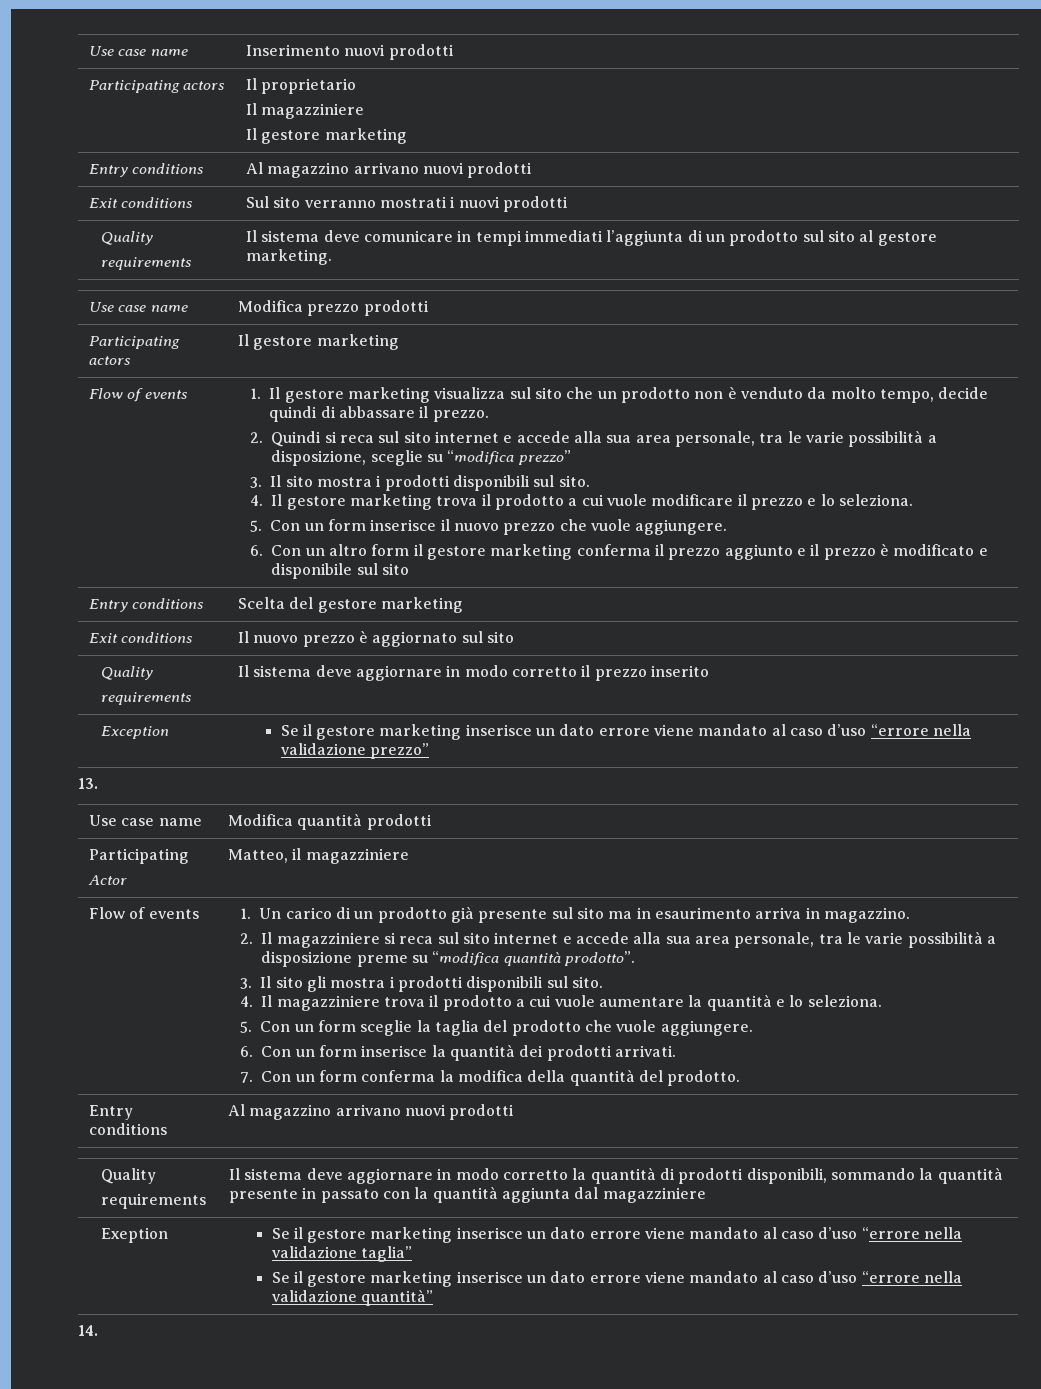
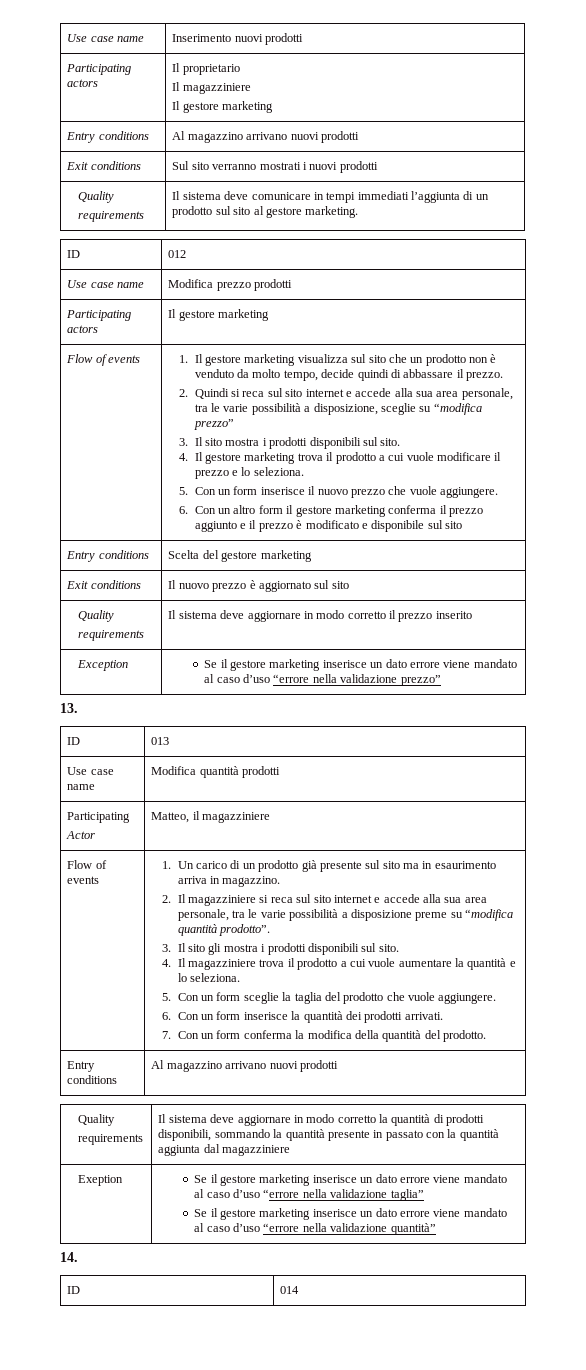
+ ID | 012
+ ID | 013
+ ID | 014

